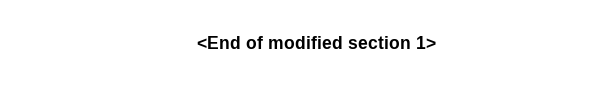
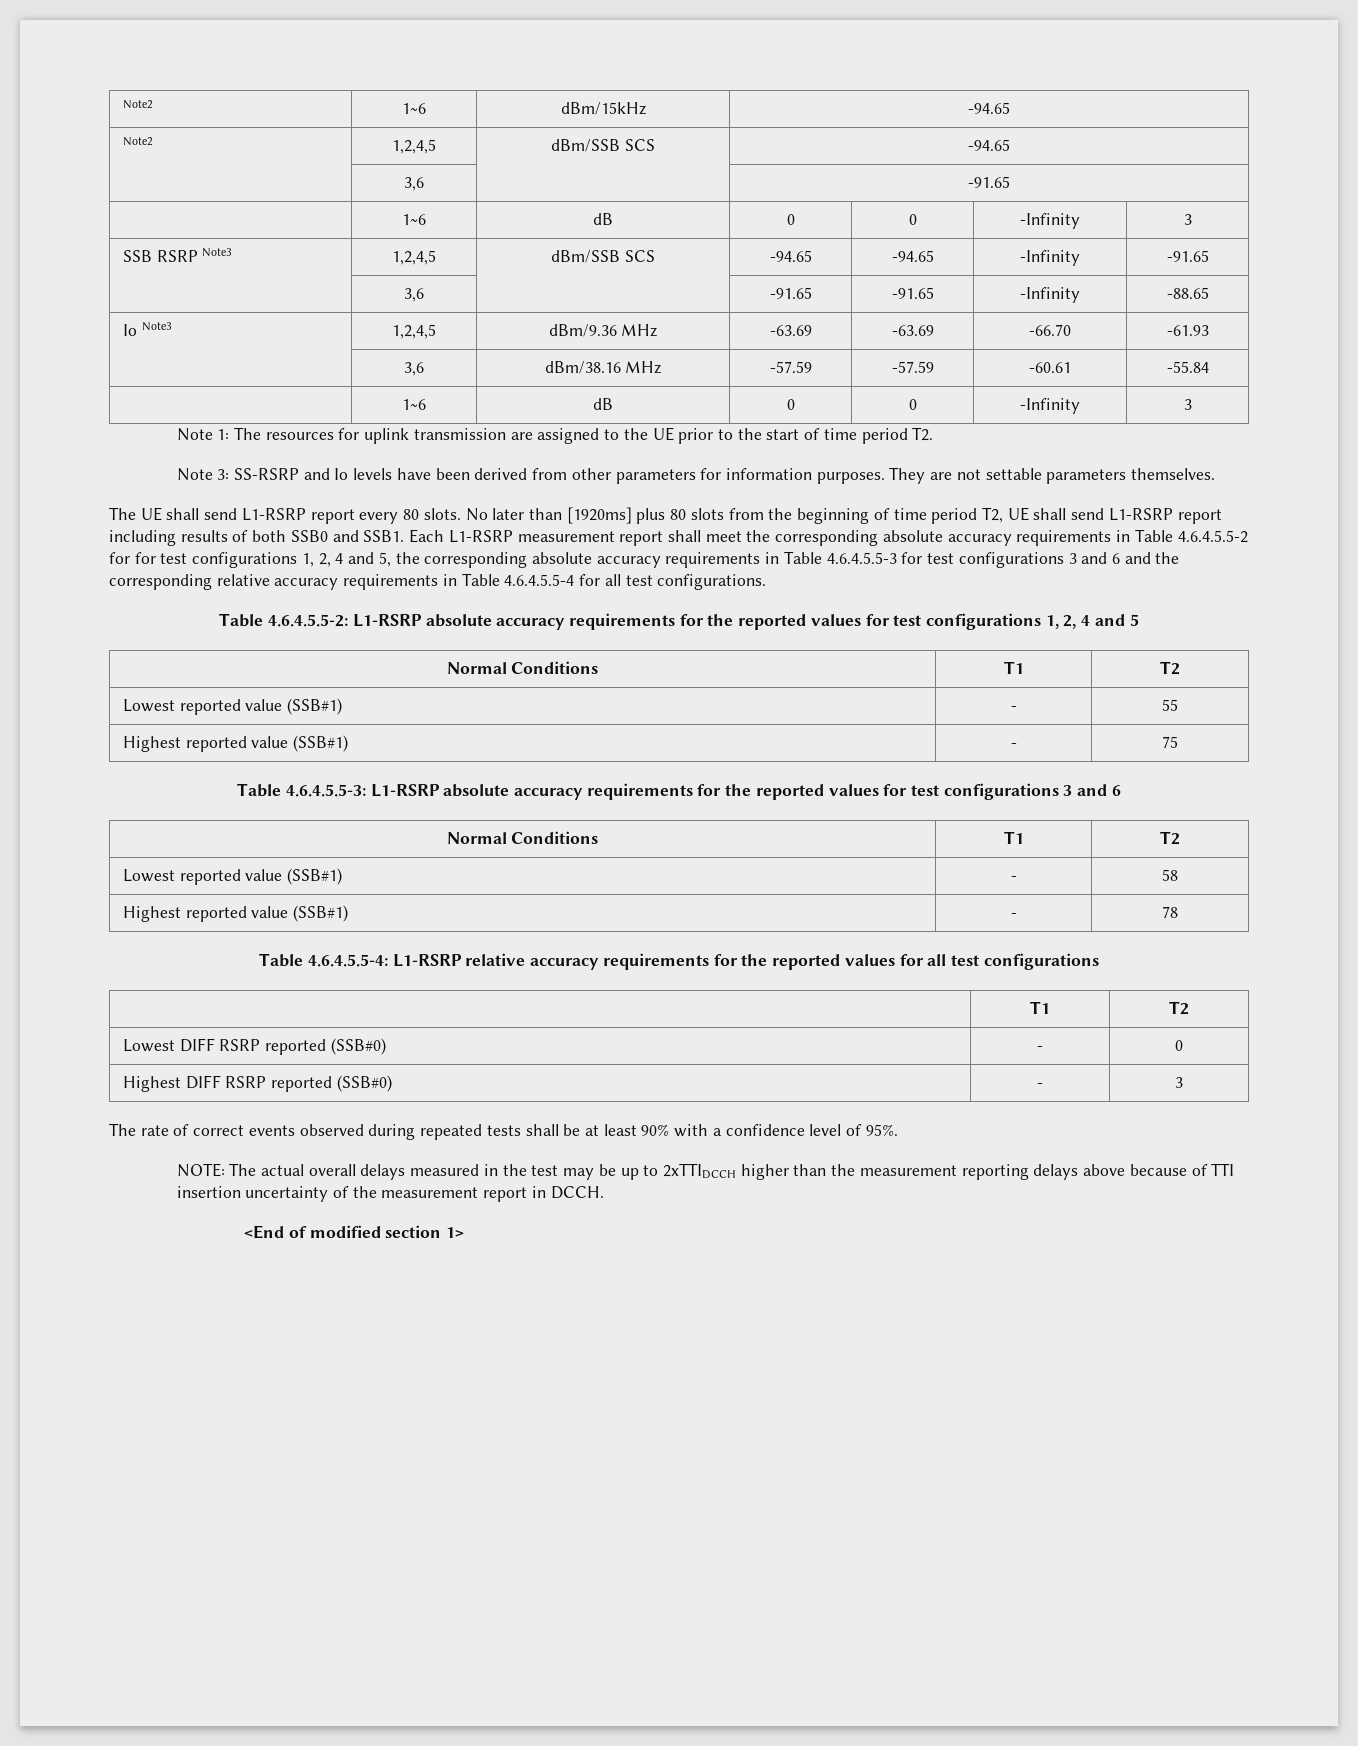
+ Note2 | 1~6 | dBm/15kHz | -94.65
+ Note2 | 1,2,4,5 | dBm/SSB SCS | -94.65
+ | 3,6 | | -91.65
+ | 1~6 | dB | 0 | 0 | -Infinity | 3
+ SSB RSRP Note3 | 1,2,4,5 | dBm/SSB SCS | -94.65 | -94.65 | -Infinity | -91.65
+ | 3,6 | | -91.65 | -91.65 | -Infinity | -88.65
+ Io Note3 | 1,2,4,5 | dBm/9.36 MHz | -63.69 | -63.69 | -66.70 | -61.93
+ | 3,6 | dBm/38.16 MHz | -57.59 | -57.59 | -60.61 | -55.84
+ | 1~6 | dB | 0 | 0 | -Infinity | 3
+ Note 1: The resources for uplink transmission are assigned to the UE prior to the start of time period T2.
+ Note 3: SS-RSRP and Io levels have been derived from other parameters for information purposes. They are not settable parameters themselves.
+ The UE shall send L1-RSRP report every 80 slots. No later than [1920ms] plus 80 slots from the beginning of time period T2, UE shall send L1-RSRP report including results of both SSB0 and SSB1. Each L1-RSRP measurement report shall meet the corresponding absolute accuracy requirements in Table 4.6.4.5.5-2 for for test configurations 1, 2, 4 and 5, the corresponding absolute accuracy requirements in Table 4.6.4.5.5-3 for test configurations 3 and 6 and the corresponding relative accuracy requirements in Table 4.6.4.5.5-4 for all test configurations.
+ Table 4.6.4.5.5-2: L1-RSRP absolute accuracy requirements for the reported values for test configurations 1, 2, 4 and 5
+ Normal Conditions | T1 | T2
+ Lowest reported value (SSB#1) | - | 55
+ Highest reported value (SSB#1) | - | 75
+ Table 4.6.4.5.5-3: L1-RSRP absolute accuracy requirements for the reported values for test configurations 3 and 6
+ Normal Conditions | T1 | T2
+ Lowest reported value (SSB#1) | - | 58
+ Highest reported value (SSB#1) | - | 78
+ Table 4.6.4.5.5-4: L1-RSRP relative accuracy requirements for the reported values for all test configurations
+ | T1 | T2
+ Lowest DIFF RSRP reported (SSB#0) | - | 0
+ Highest DIFF RSRP reported (SSB#0) | - | 3
+ The rate of correct events observed during repeated tests shall be at least 90% with a confidence level of 95%.
+ NOTE: The actual overall delays measured in the test may be up to 2xTTIDCCH higher than the measurement reporting delays above because of TTI insertion uncertainty of the measurement report in DCCH.

